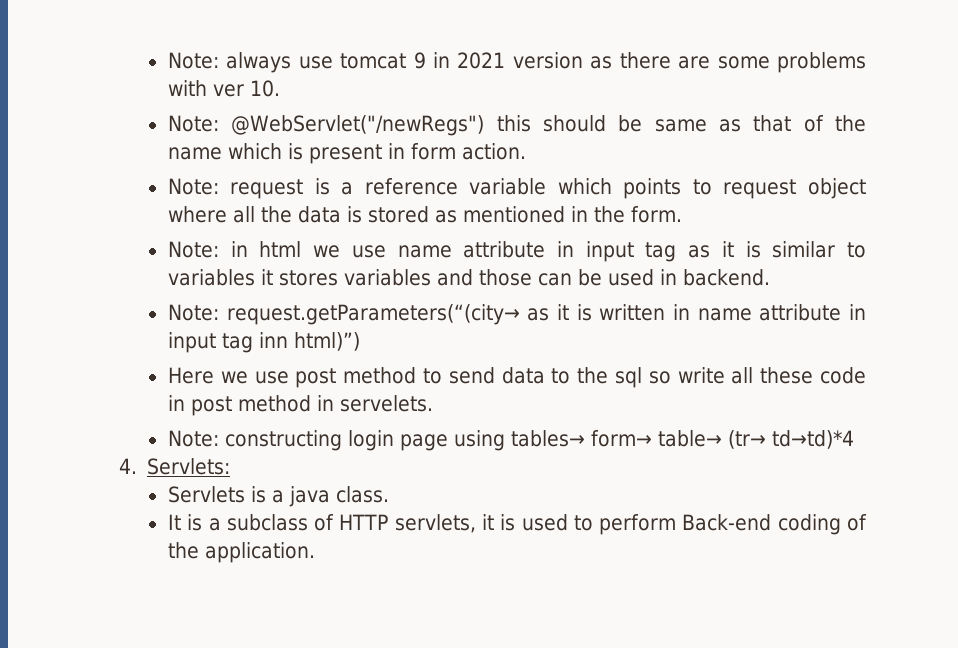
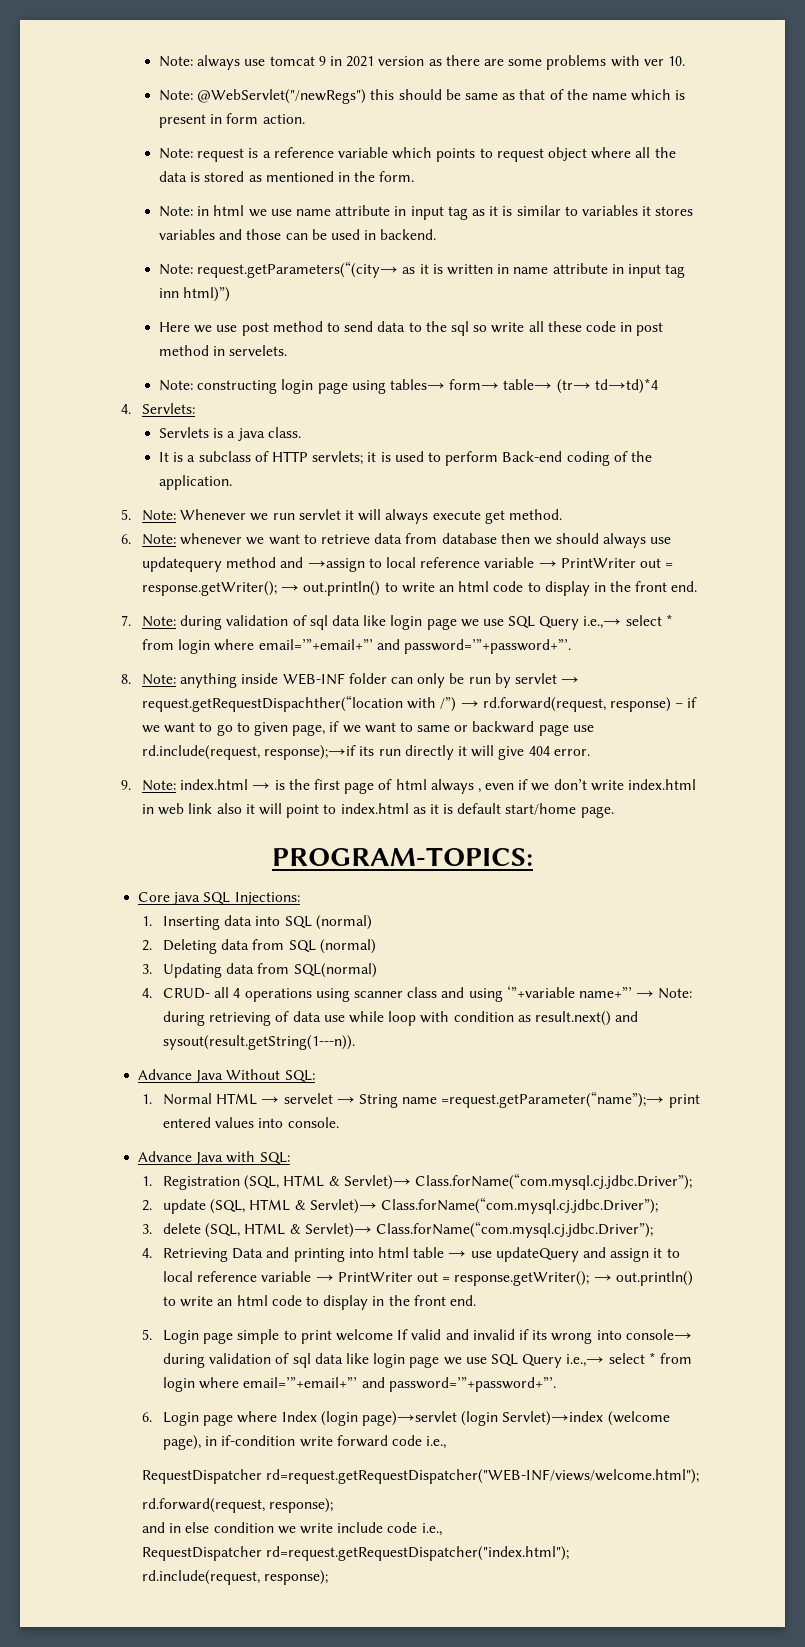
- It is a subclass of HTTP servlets, it is used to perform Back-end coding of the application.
+ It is a subclass of HTTP servlets; it is used to perform Back-end coding of the application.
+ 5. Note: Whenever we run servlet it will always execute get method.
+ 6. Note: whenever we want to retrieve data from database then we should always use updatequery method and →assign to local reference variable → PrintWriter out = response.getWriter(); → out.println() to write an html code to display in the front end.
+ 7. Note: during validation of sql data like login page we use SQL Query i.e.,→ select * from login where email=’”+email+”’ and password=’”+password+”’.
+ 8. Note: anything inside WEB-INF folder can only be run by servlet → request.getRequestDispachther(“location with /”) → rd.forward(request, response) – if we want to go to given page, if we want to same or backward page use rd.include(request, response);→if its run directly it will give 404 error.
+ 9. Note: index.html → is the first page of html always , even if we don’t write index.html in web link also it will point to index.html as it is default start/home page.
+ PROGRAM-TOPICS:
+ Core java SQL Injections:
+ 1. Inserting data into SQL (normal)
+ 2. Deleting data from SQL (normal)
+ 3. Updating data from SQL(normal)
+ 4. CRUD- all 4 operations using scanner class and using ‘”+variable name+”’ → Note: during retrieving of data use while loop with condition as result.next() and sysout(result.getString(1---n)).
+ Advance Java Without SQL:
+ 1. Normal HTML → servelet → String name =request.getParameter(“name”);→ print entered values into console.
+ Advance Java with SQL:
+ 1. Registration (SQL, HTML & Servlet)→ Class.forName(“com.mysql.cj.jdbc.Driver”);
+ 2. update (SQL, HTML & Servlet)→ Class.forName(“com.mysql.cj.jdbc.Driver”);
+ 3. delete (SQL, HTML & Servlet)→ Class.forName(“com.mysql.cj.jdbc.Driver”);
+ 4. Retrieving Data and printing into html table → use updateQuery and assign it to local reference variable → PrintWriter out = response.getWriter(); → out.println() to write an html code to display in the front end.
+ 5. Login page simple to print welcome If valid and invalid if its wrong into console→ during validation of sql data like login page we use SQL Query i.e.,→ select * from login where email=’”+email+”’ and password=’”+password+”’.
+ 6. Login page where Index (login page)→servlet (login Servlet)→index (welcome page), in if-condition write forward code i.e.,
+ RequestDispatcher rd=request.getRequestDispatcher("WEB-INF/views/welcome.html");
+ rd.forward(request, response);
+ and in else condition we write include code i.e.,
+ RequestDispatcher rd=request.getRequestDispatcher("index.html");
+ rd.include(request, response);

